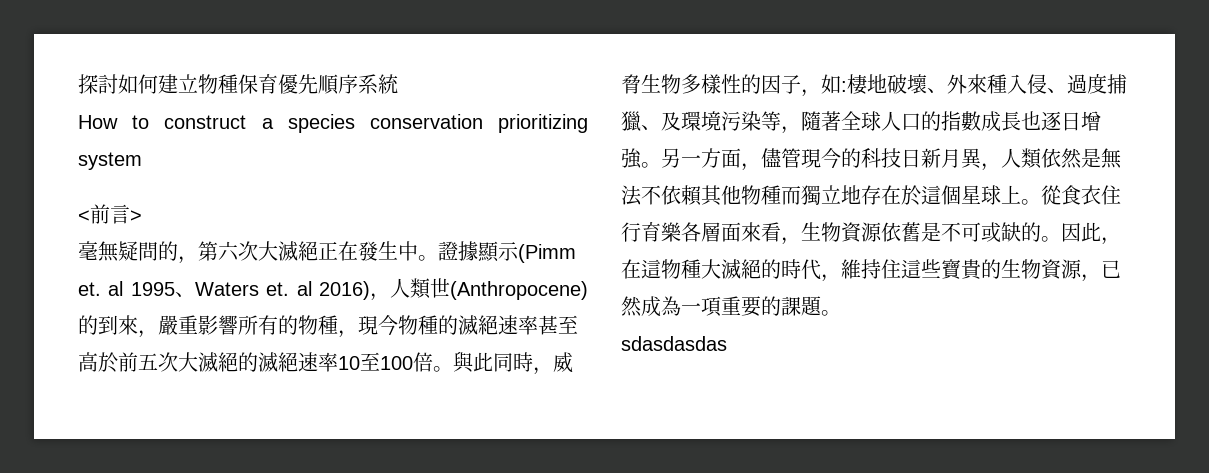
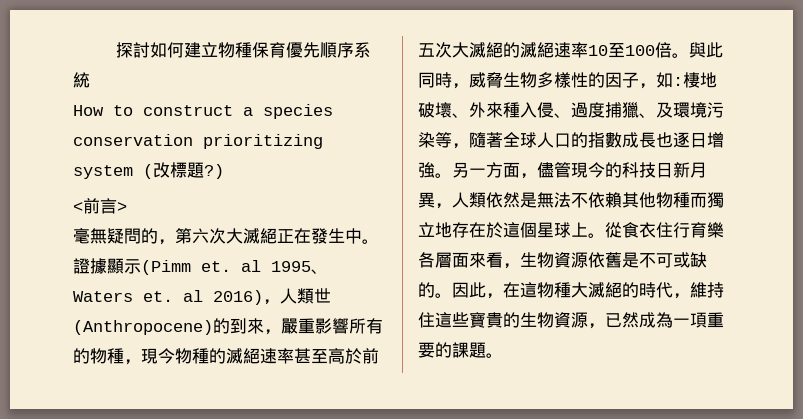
- How to construct a species conservation prioritizing system
+ How to construct a species conservation prioritizing system (改標題?)
- sdasdasdas

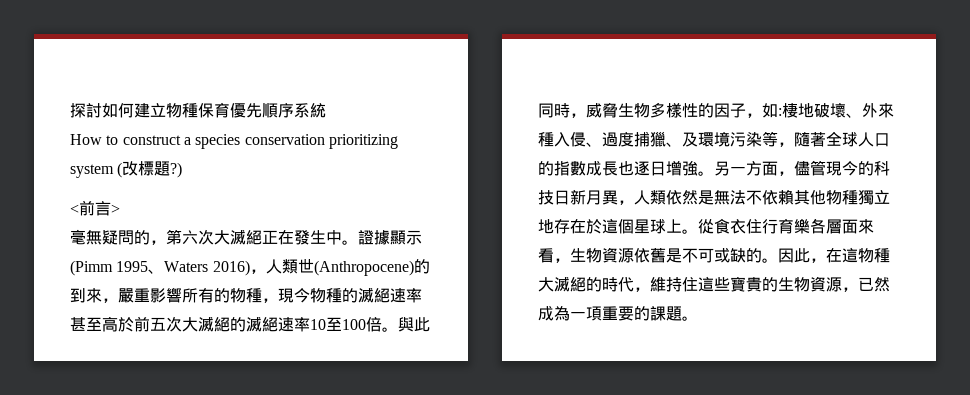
- 證據顯示(Pimm et. al 1995、Waters et. al 2016)，人類世(Anthropocene)的到來，嚴重影響所有的物種，現今物種的滅絕速率甚至高於前五次大滅絕的滅絕速率10至100倍。
+ 證據顯示(Pimm 1995、Waters 2016)，人類世(Anthropocene)的到來，嚴重影響所有的物種，現今物種的滅絕速率甚至高於前五次大滅絕的滅絕速率10至100倍。
- 另一方面，儘管現今的科技日新月異，人類依然是無法不依賴其他物種而獨立地存在於這個星球上。
+ 另一方面，儘管現今的科技日新月異，人類依然是無法不依賴其他物種獨立地存在於這個星球上。

